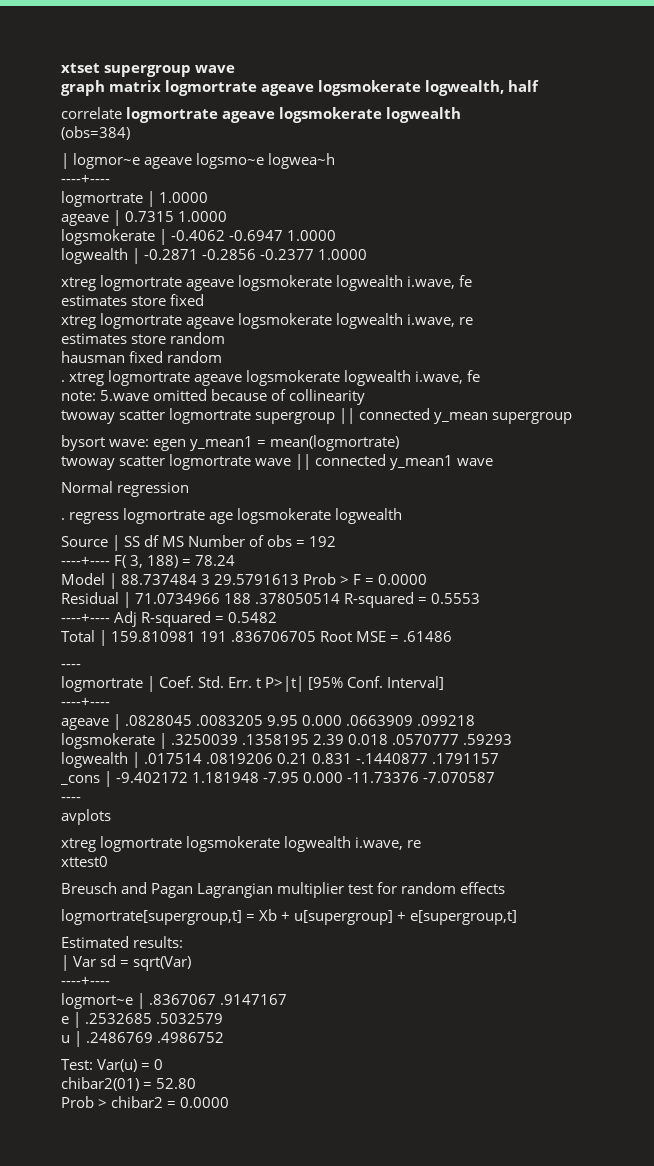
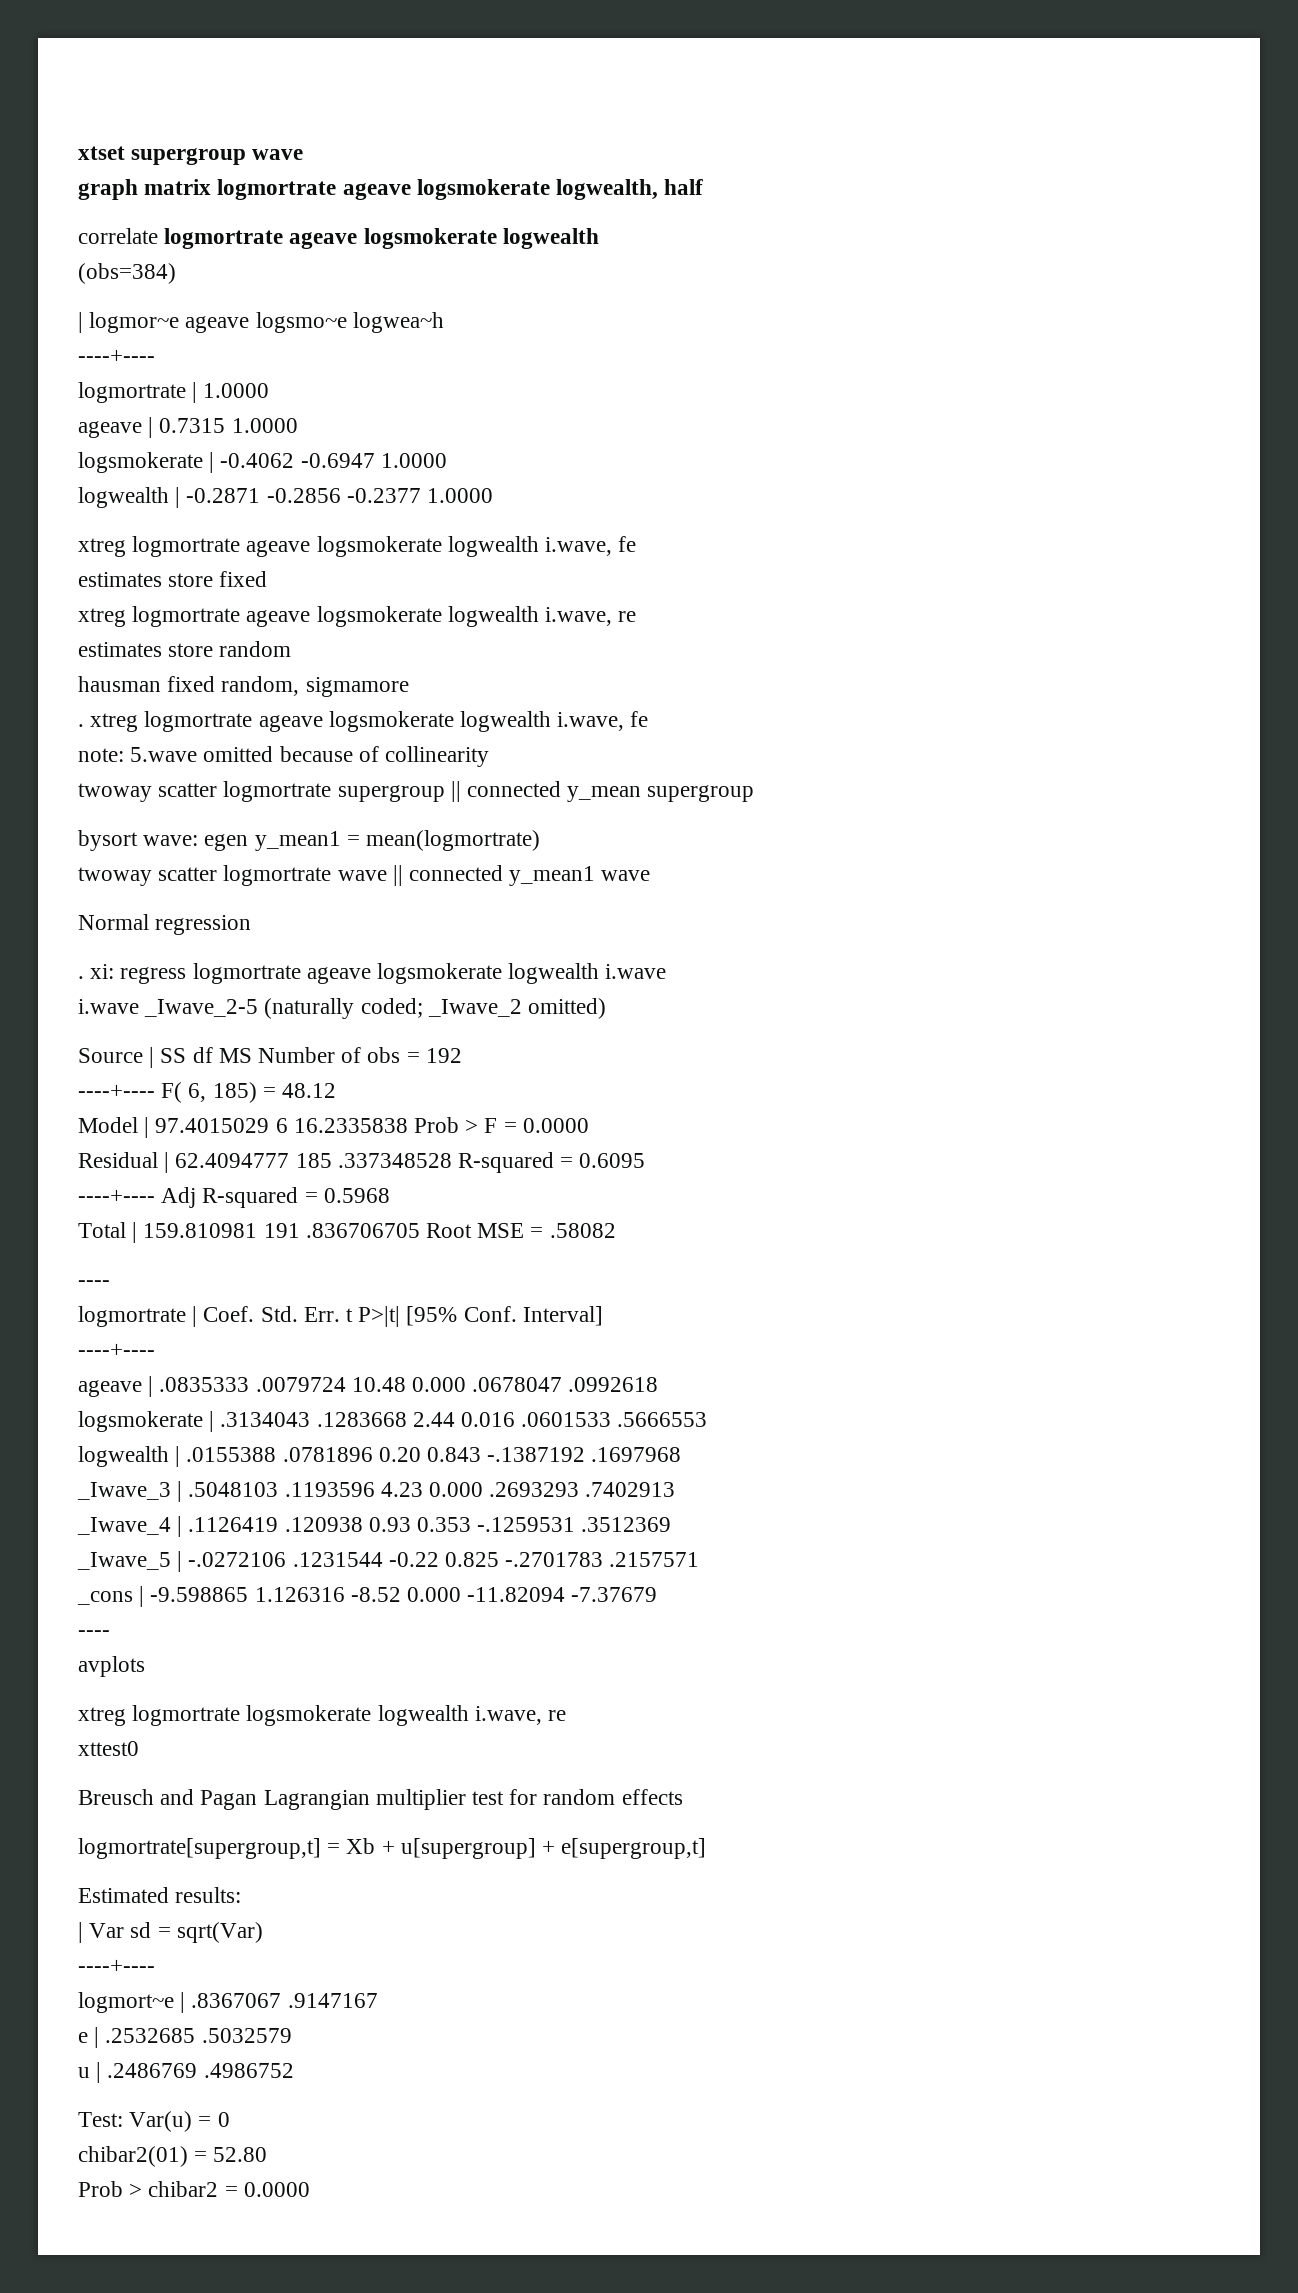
- hausman fixed random
+ hausman fixed random, sigmamore
- . regress logmortrate age logsmokerate logwealth
+ . xi: regress logmortrate ageave logsmokerate logwealth i.wave
+ i.wave _Iwave_2-5 (naturally coded; _Iwave_2 omitted)
- ----+---- F( 3, 188) = 78.24
+ ----+---- F( 6, 185) = 48.12
- Model | 88.737484 3 29.5791613 Prob > F = 0.0000
+ Model | 97.4015029 6 16.2335838 Prob > F = 0.0000
- Residual | 71.0734966 188 .378050514 R-squared = 0.5553
+ Residual | 62.4094777 185 .337348528 R-squared = 0.6095
- ----+---- Adj R-squared = 0.5482
+ ----+---- Adj R-squared = 0.5968
- Total | 159.810981 191 .836706705 Root MSE = .61486
+ Total | 159.810981 191 .836706705 Root MSE = .58082
- ageave | .0828045 .0083205 9.95 0.000 .0663909 .099218
- logsmokerate | .3250039 .1358195 2.39 0.018 .0570777 .59293
- logwealth | .017514 .0819206 0.21 0.831 -.1440877 .1791157
- _cons | -9.402172 1.181948 -7.95 0.000 -11.73376 -7.070587
+ ageave | .0835333 .0079724 10.48 0.000 .0678047 .0992618
+ logsmokerate | .3134043 .1283668 2.44 0.016 .0601533 .5666553
+ logwealth | .0155388 .0781896 0.20 0.843 -.1387192 .1697968
+ _Iwave_3 | .5048103 .1193596 4.23 0.000 .2693293 .7402913
+ _Iwave_4 | .1126419 .120938 0.93 0.353 -.1259531 .3512369
+ _Iwave_5 | -.0272106 .1231544 -0.22 0.825 -.2701783 .2157571
+ _cons | -9.598865 1.126316 -8.52 0.000 -11.82094 -7.37679

